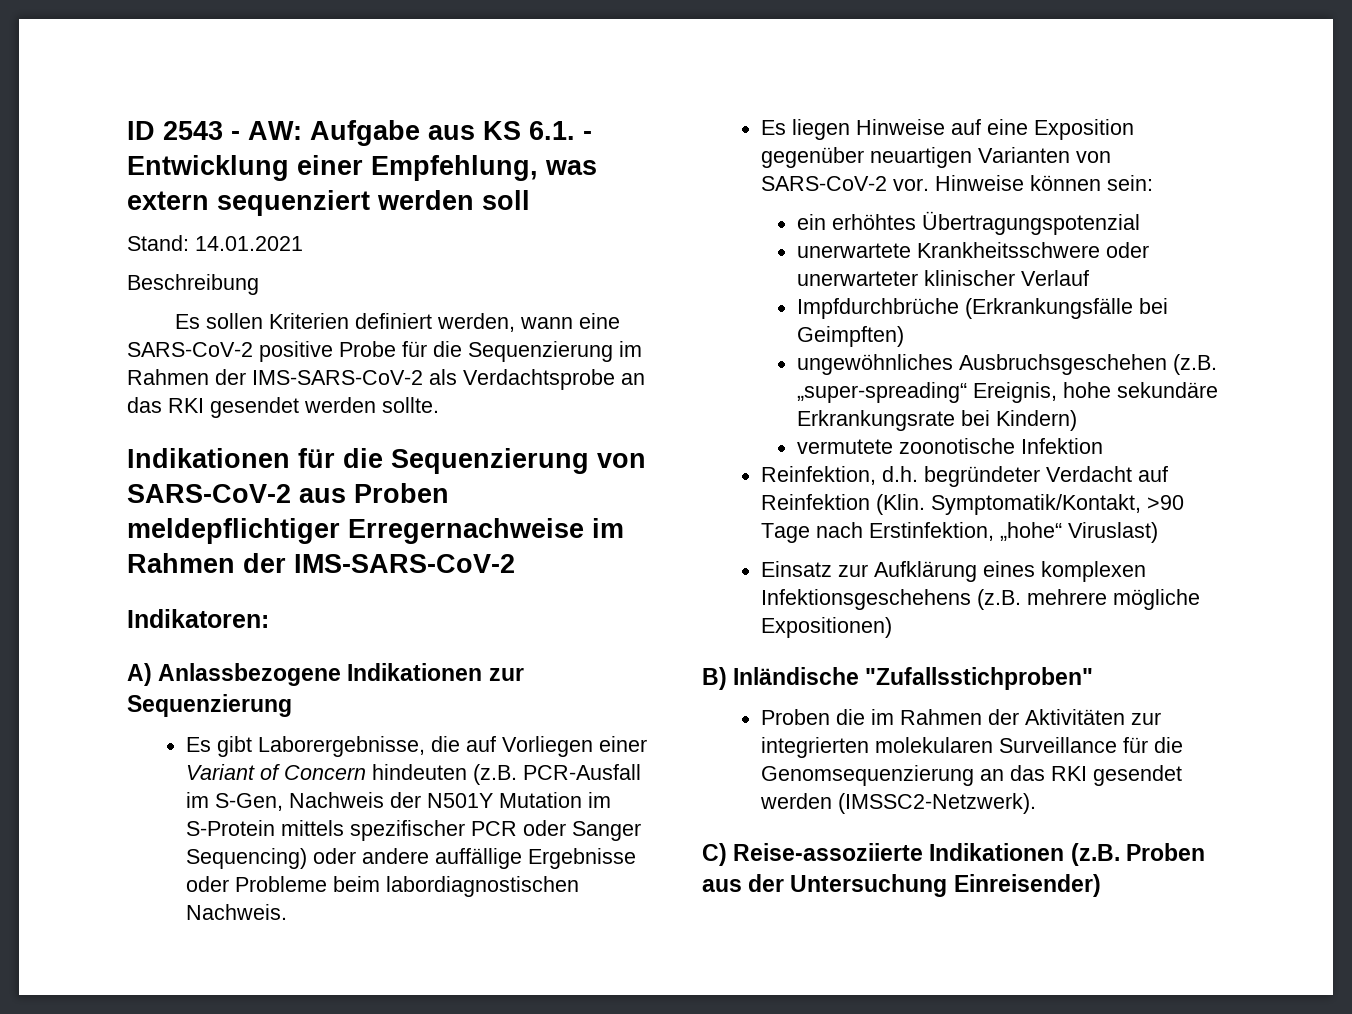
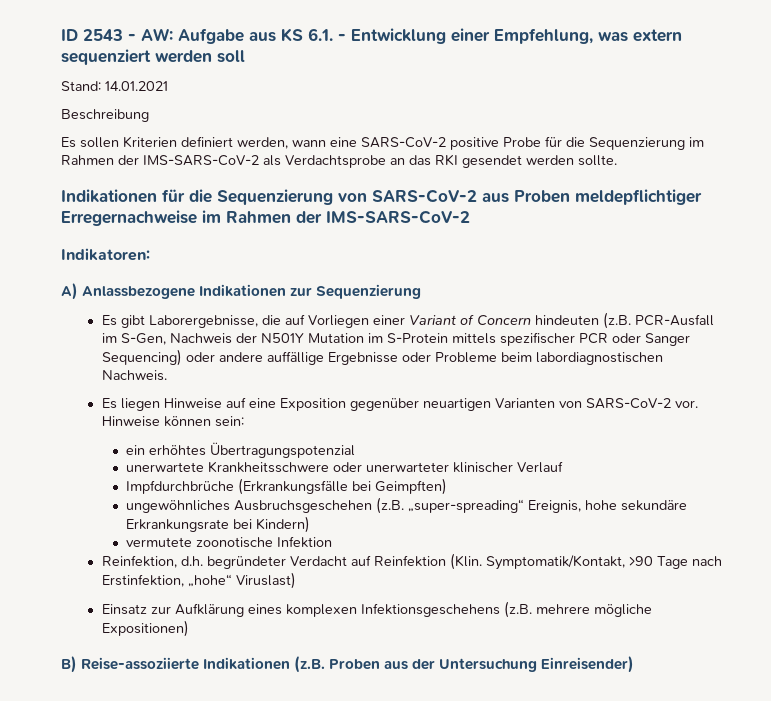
- B) Inländische "Zufallsstichproben"
- Proben die im Rahmen der Aktivitäten zur integrierten molekularen Surveillance für die Genomsequenzierung an das RKI gesendet werden (IMSSC2-Netzwerk).
- C) Reise-assoziierte Indikationen (z.B. Proben aus der Untersuchung Einreisender)
+ B) Reise-assoziierte Indikationen (z.B. Proben aus der Untersuchung Einreisender)

